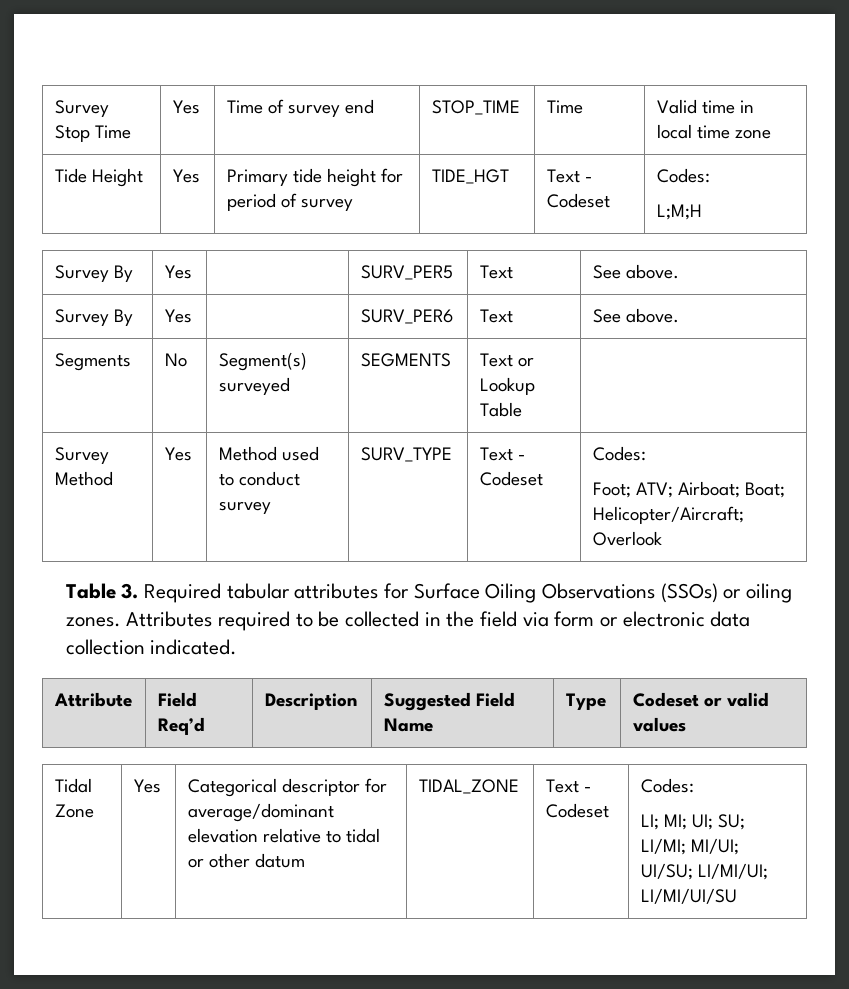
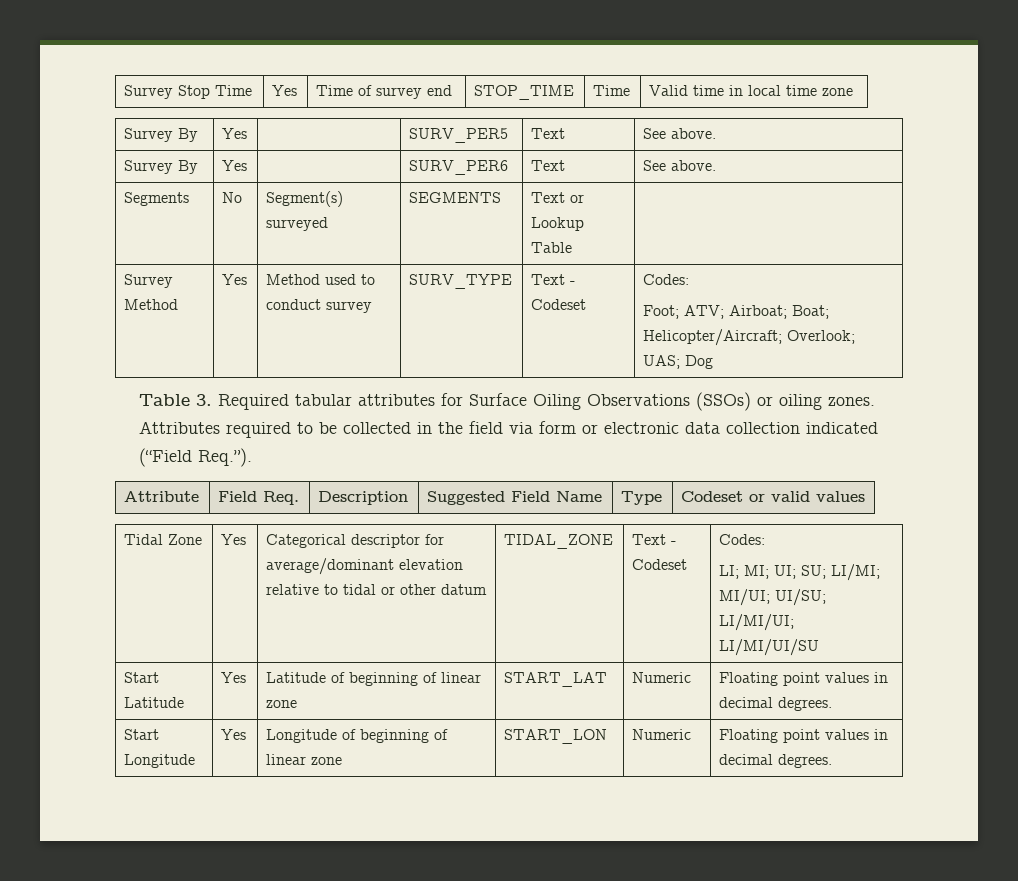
- Tide Height | Yes | Primary tide height for period of survey | TIDE_HGT | Text - Codeset | Codes:
- L;M;H
  Survey Method | Yes | Method used to conduct survey | SURV_TYPE | Text - Codeset | Codes:
- Foot; ATV; Airboat; Boat; Helicopter/Aircraft; Overlook
+ Foot; ATV; Airboat; Boat; Helicopter/Aircraft; Overlook; UAS; Dog
- Attributes required to be collected in the field via form or electronic data collection indicated.
+ Attributes required to be collected in the field via form or electronic data collection indicated (“Field Req.”).
- Attribute | Field Req’d | Description | Suggested Field Name | Type | Codeset or valid values
+ Attribute | Field Req. | Description | Suggested Field Name | Type | Codeset or valid values
+ Start Latitude | Yes | Latitude of beginning of linear zone | START_LAT | Numeric | Floating point values in decimal degrees.
+ Start Longitude | Yes | Longitude of beginning of linear zone | START_LON | Numeric | Floating point values in decimal degrees.

